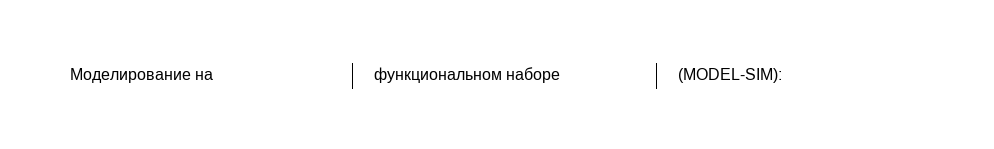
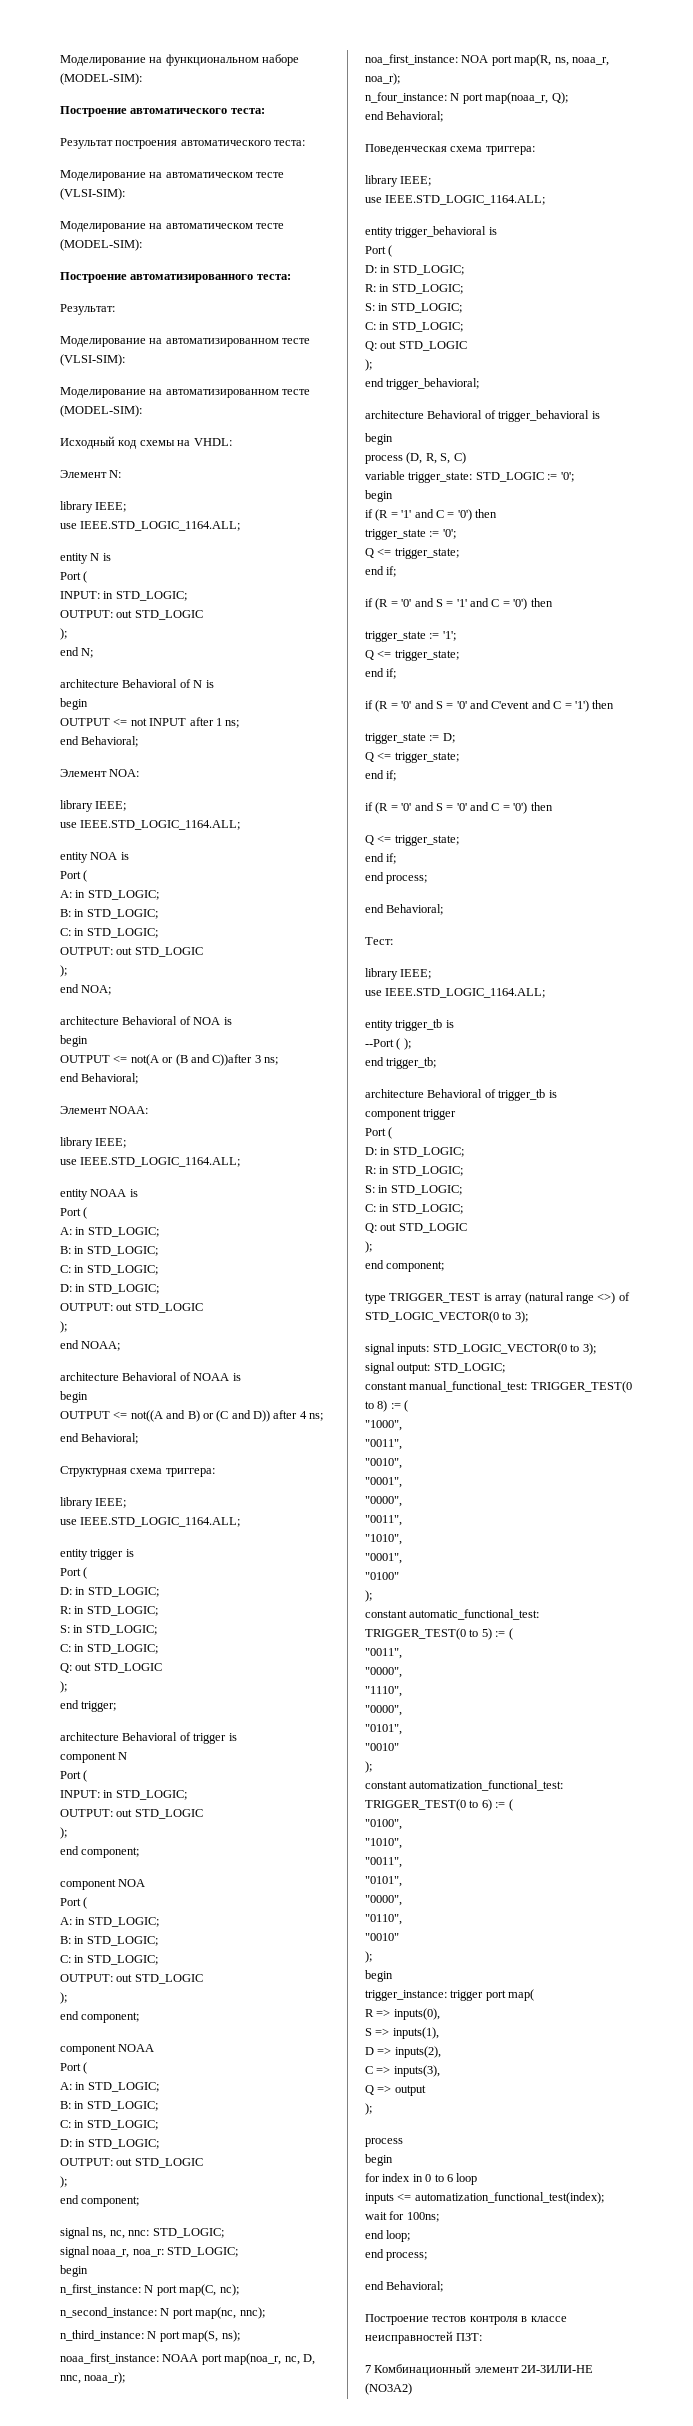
+ Построение автоматического теста:
+ Результат построения автоматического теста:
+ Моделирование на автоматическом тесте (VLSI-SIM):
+ Моделирование на автоматическом тесте (MODEL-SIM):
+ Построение автоматизированного теста:
+ Результат:
+ Моделирование на автоматизированном тесте (VLSI-SIM):
+ Моделирование на автоматизированном тесте (MODEL-SIM):
+ Исходный код схемы на VHDL:
+ Элемент N:
+ library IEEE;
+ use IEEE.STD_LOGIC_1164.ALL;
+ entity N is
+ Port (
+ INPUT: in STD_LOGIC;
+ OUTPUT: out STD_LOGIC
+ );
+ end N;
+ architecture Behavioral of N is
+ begin
+ OUTPUT <= not INPUT after 1 ns;
+ end Behavioral;
+ Элемент NOA:
+ library IEEE;
+ use IEEE.STD_LOGIC_1164.ALL;
+ entity NOA is
+ Port (
+ A: in STD_LOGIC;
+ B: in STD_LOGIC;
+ C: in STD_LOGIC;
+ OUTPUT: out STD_LOGIC
+ );
+ end NOA;
+ architecture Behavioral of NOA is
+ begin
+ OUTPUT <= not(A or (B and C))after 3 ns;
+ end Behavioral;
+ Элемент NOAA:
+ library IEEE;
+ use IEEE.STD_LOGIC_1164.ALL;
+ entity NOAA is
+ Port (
+ A: in STD_LOGIC;
+ B: in STD_LOGIC;
+ C: in STD_LOGIC;
+ D: in STD_LOGIC;
+ OUTPUT: out STD_LOGIC
+ );
+ end NOAA;
+ architecture Behavioral of NOAA is
+ begin
+ OUTPUT <= not((A and B) or (C and D)) after 4 ns;
+ end Behavioral;
+ Структурная схема триггера:
+ library IEEE;
+ use IEEE.STD_LOGIC_1164.ALL;
+ entity trigger is
+ Port (
+ D: in STD_LOGIC;
+ R: in STD_LOGIC;
+ S: in STD_LOGIC;
+ C: in STD_LOGIC;
+ Q: out STD_LOGIC
+ );
+ end trigger;
+ architecture Behavioral of trigger is
+ component N
+ Port (
+ INPUT: in STD_LOGIC;
+ OUTPUT: out STD_LOGIC
+ );
+ end component;
+ component NOA
+ Port (
+ A: in STD_LOGIC;
+ B: in STD_LOGIC;
+ C: in STD_LOGIC;
+ OUTPUT: out STD_LOGIC
+ );
+ end component;
+ component NOAA
+ Port (
+ A: in STD_LOGIC;
+ B: in STD_LOGIC;
+ C: in STD_LOGIC;
+ D: in STD_LOGIC;
+ OUTPUT: out STD_LOGIC
+ );
+ end component;
+ signal ns, nc, nnc: STD_LOGIC;
+ signal noaa_r, noa_r: STD_LOGIC;
+ begin
+ n_first_instance: N port map(C, nc);
+ n_second_instance: N port map(nc, nnc);
+ n_third_instance: N port map(S, ns);
+ noaa_first_instance: NOAA port map(noa_r, nc, D, nnc, noaa_r);
+ noa_first_instance: NOA port map(R, ns, noaa_r, noa_r);
+ n_four_instance: N port map(noaa_r, Q);
+ end Behavioral;
+ Поведенческая схема триггера:
+ library IEEE;
+ use IEEE.STD_LOGIC_1164.ALL;
+ entity trigger_behavioral is
+ Port (
+ D: in STD_LOGIC;
+ R: in STD_LOGIC;
+ S: in STD_LOGIC;
+ C: in STD_LOGIC;
+ Q: out STD_LOGIC
+ );
+ end trigger_behavioral;
+ architecture Behavioral of trigger_behavioral is
+ begin
+ process (D, R, S, C)
+ variable trigger_state: STD_LOGIC := '0';
+ begin
+ if (R = '1' and C = '0') then
+ trigger_state := '0';
+ Q <= trigger_state;
+ end if;
+ if (R = '0' and S = '1' and C = '0') then
+ trigger_state := '1';
+ Q <= trigger_state;
+ end if;
+ if (R = '0' and S = '0' and C'event and C = '1') then
+ trigger_state := D;
+ Q <= trigger_state;
+ end if;
+ if (R = '0' and S = '0' and C = '0') then
+ Q <= trigger_state;
+ end if;
+ end process;
+ end Behavioral;
+ Тест:
+ library IEEE;
+ use IEEE.STD_LOGIC_1164.ALL;
+ entity trigger_tb is
+ --Port ( );
+ end trigger_tb;
+ architecture Behavioral of trigger_tb is
+ component trigger
+ Port (
+ D: in STD_LOGIC;
+ R: in STD_LOGIC;
+ S: in STD_LOGIC;
+ C: in STD_LOGIC;
+ Q: out STD_LOGIC
+ );
+ end component;
+ type TRIGGER_TEST is array (natural range <>) of STD_LOGIC_VECTOR(0 to 3);
+ signal inputs: STD_LOGIC_VECTOR(0 to 3);
+ signal output: STD_LOGIC;
+ constant manual_functional_test: TRIGGER_TEST(0 to 8) := (
+ "1000",
+ "0011",
+ "0010",
+ "0001",
+ "0000",
+ "0011",
+ "1010",
+ "0001",
+ "0100"
+ );
+ constant automatic_functional_test: TRIGGER_TEST(0 to 5) := (
+ "0011",
+ "0000",
+ "1110",
+ "0000",
+ "0101",
+ "0010"
+ );
+ constant automatization_functional_test: TRIGGER_TEST(0 to 6) := (
+ "0100",
+ "1010",
+ "0011",
+ "0101",
+ "0000",
+ "0110",
+ "0010"
+ );
+ begin
+ trigger_instance: trigger port map(
+ R => inputs(0),
+ S => inputs(1),
+ D => inputs(2),
+ C => inputs(3),
+ Q => output
+ );
+ process
+ begin
+ for index in 0 to 6 loop
+ inputs <= automatization_functional_test(index);
+ wait for 100ns;
+ end loop;
+ end process;
+ end Behavioral;
+ Построение тестов контроля в классе неисправностей ПЗТ:
+ 7 Комбинационный элемент 2И-3ИЛИ-НЕ (NO3A2)

